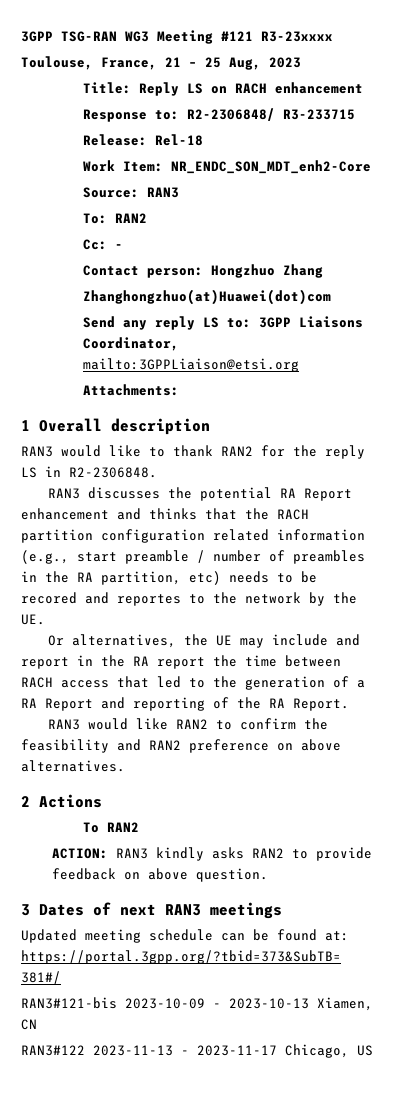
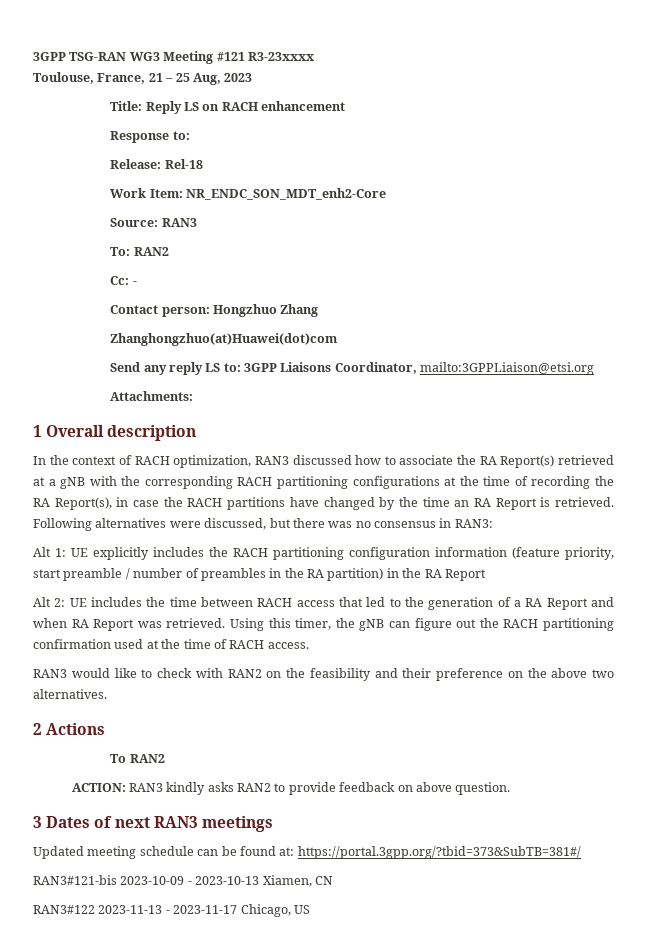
- Response to: R2-2306848/ R3-233715
+ Response to:
- RAN3 would like to thank RAN2 for the reply LS in R2-2306848.
- RAN3 discusses the potential RA Report enhancement and thinks that the RACH partition configuration related information (e.g., start preamble / number of preambles in the RA partition, etc) needs to be recored and reportes to the network by the UE.
- Or alternatives, the UE may include and report in the RA report the time between RACH access that led to the generation of a RA Report and reporting of the RA Report.
- RAN3 would like RAN2 to confirm the feasibility and RAN2 preference on above alternatives.
+ In the context of RACH optimization, RAN3 discussed how to associate the RA Report(s) retrieved at a gNB with the corresponding RACH partitioning configurations at the time of recording the RA Report(s), in case the RACH partitions have changed by the time an RA Report is retrieved. Following alternatives were discussed, but there was no consensus in RAN3:
+ Alt 1: UE explicitly includes the RACH partitioning configuration information (feature priority, start preamble / number of preambles in the RA partition) in the RA Report
+ Alt 2: UE includes the time between RACH access that led to the generation of a RA Report and when RA Report was retrieved. Using this timer, the gNB can figure out the RACH partitioning confirmation used at the time of RACH access.
+ RAN3 would like to check with RAN2 on the feasibility and their preference on the above two alternatives.

